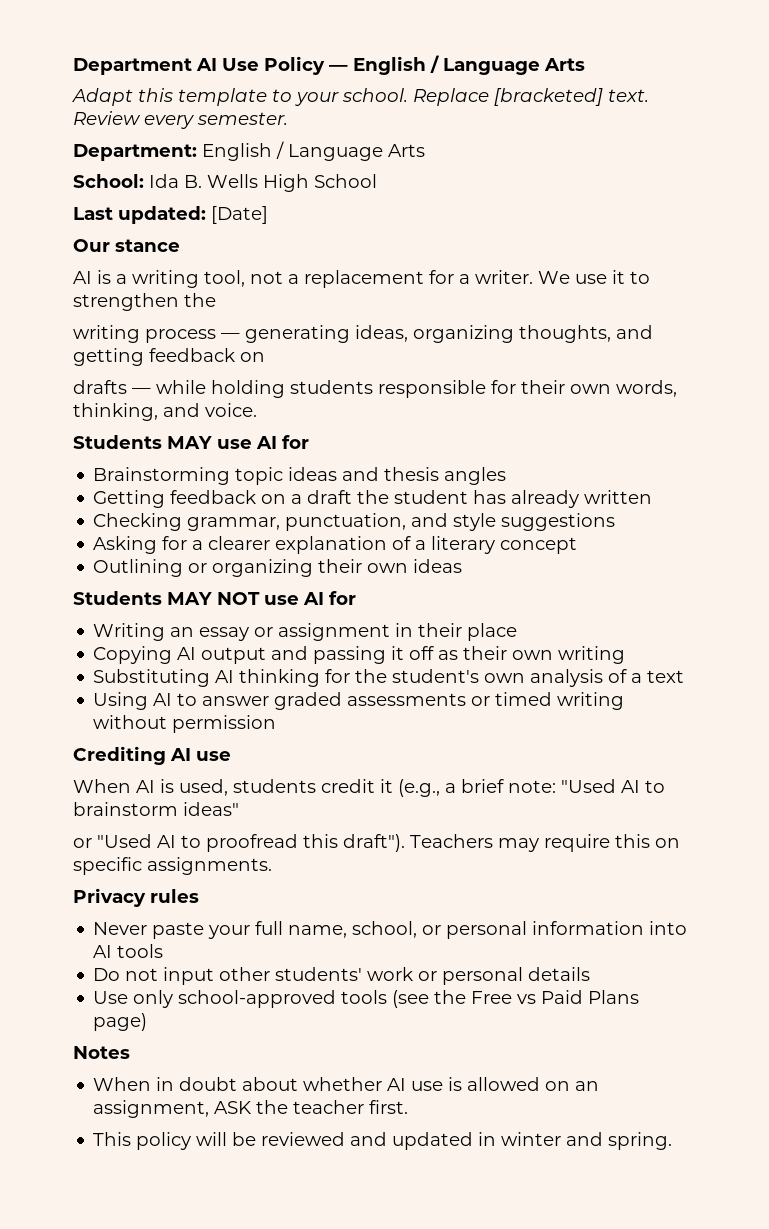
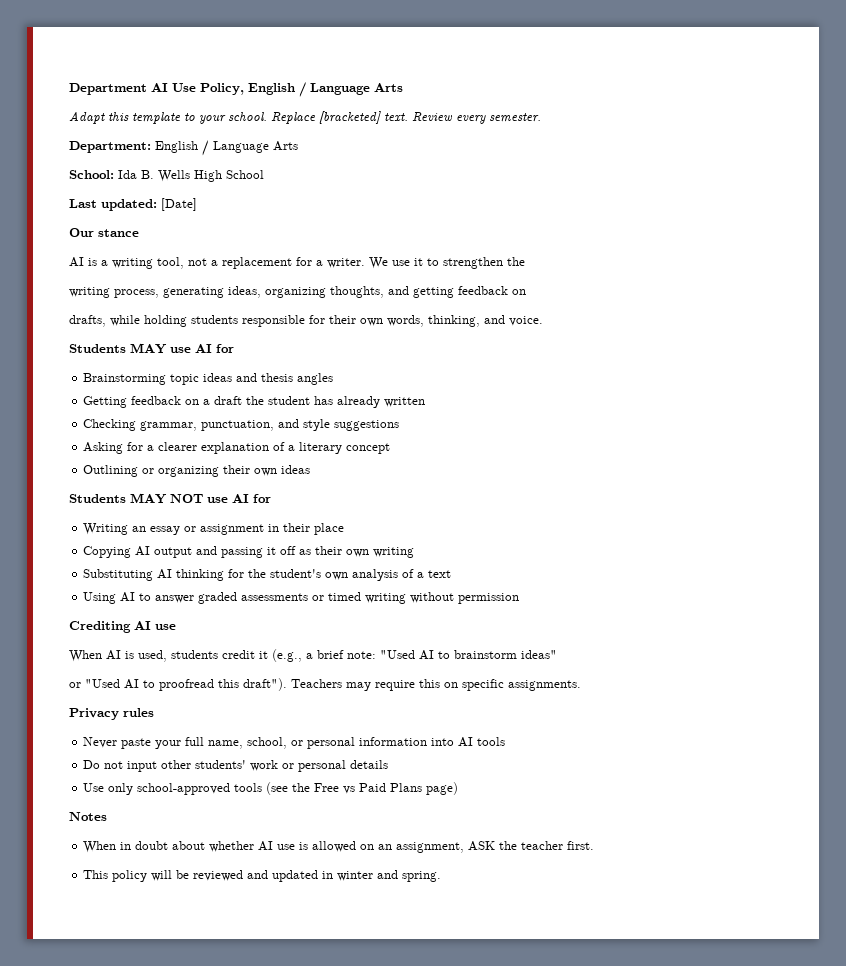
- Department AI Use Policy — English / Language Arts
+ Department AI Use Policy, English / Language Arts
- writing process — generating ideas, organizing thoughts, and getting feedback on
+ writing process, generating ideas, organizing thoughts, and getting feedback on
- drafts — while holding students responsible for their own words, thinking, and voice.
+ drafts, while holding students responsible for their own words, thinking, and voice.

